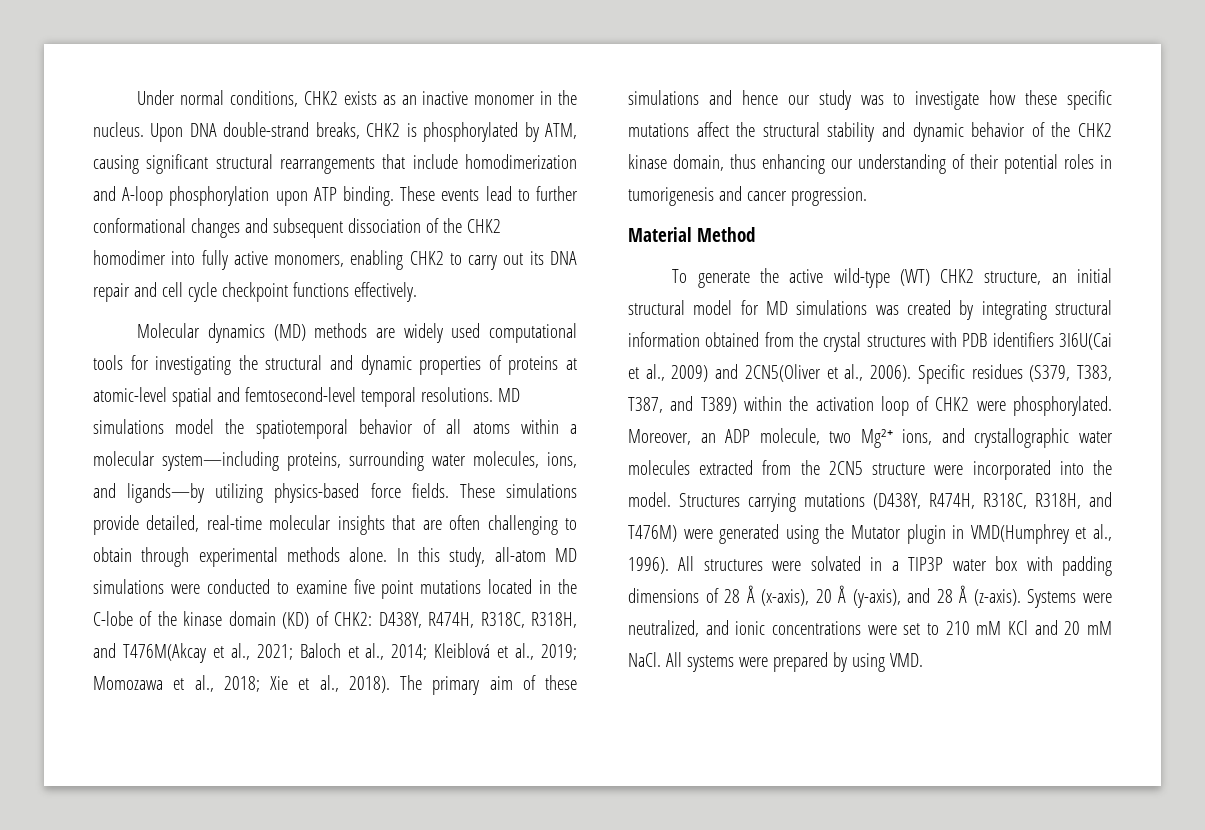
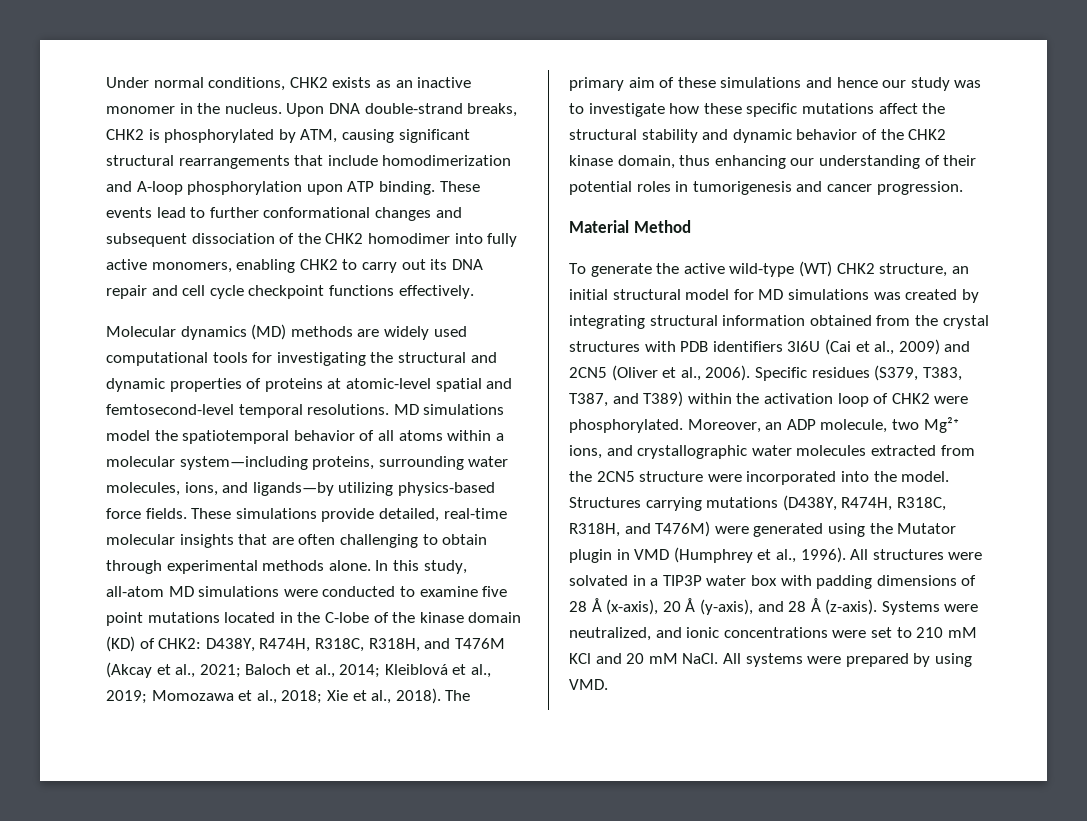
- In this study, all-atom MD simulations were conducted to examine five point mutations located in the C-lobe of the kinase domain (KD) of CHK2: D438Y, R474H, R318C, R318H, and T476M(Akcay et al., 2021; Baloch et al., 2014; Kleiblová et al., 2019; Momozawa et al., 2018; Xie et al., 2018).
+ In this study, all-atom MD simulations were conducted to examine five point mutations located in the C-lobe of the kinase domain (KD) of CHK2: D438Y, R474H, R318C, R318H, and T476M (Akcay et al., 2021; Baloch et al., 2014; Kleiblová et al., 2019; Momozawa et al., 2018; Xie et al., 2018).
- To generate the active wild-type (WT) CHK2 structure, an initial structural model for MD simulations was created by integrating structural information obtained from the crystal structures with PDB identifiers 3I6U(Cai et al., 2009) and 2CN5(Oliver et al., 2006).
+ To generate the active wild-type (WT) CHK2 structure, an initial structural model for MD simulations was created by integrating structural information obtained from the crystal structures with PDB identifiers 3I6U (Cai et al., 2009) and 2CN5 (Oliver et al., 2006).
- Structures carrying mutations (D438Y, R474H, R318C, R318H, and T476M) were generated using the Mutator plugin in VMD(Humphrey et al., 1996).
+ Structures carrying mutations (D438Y, R474H, R318C, R318H, and T476M) were generated using the Mutator plugin in VMD (Humphrey et al., 1996).

